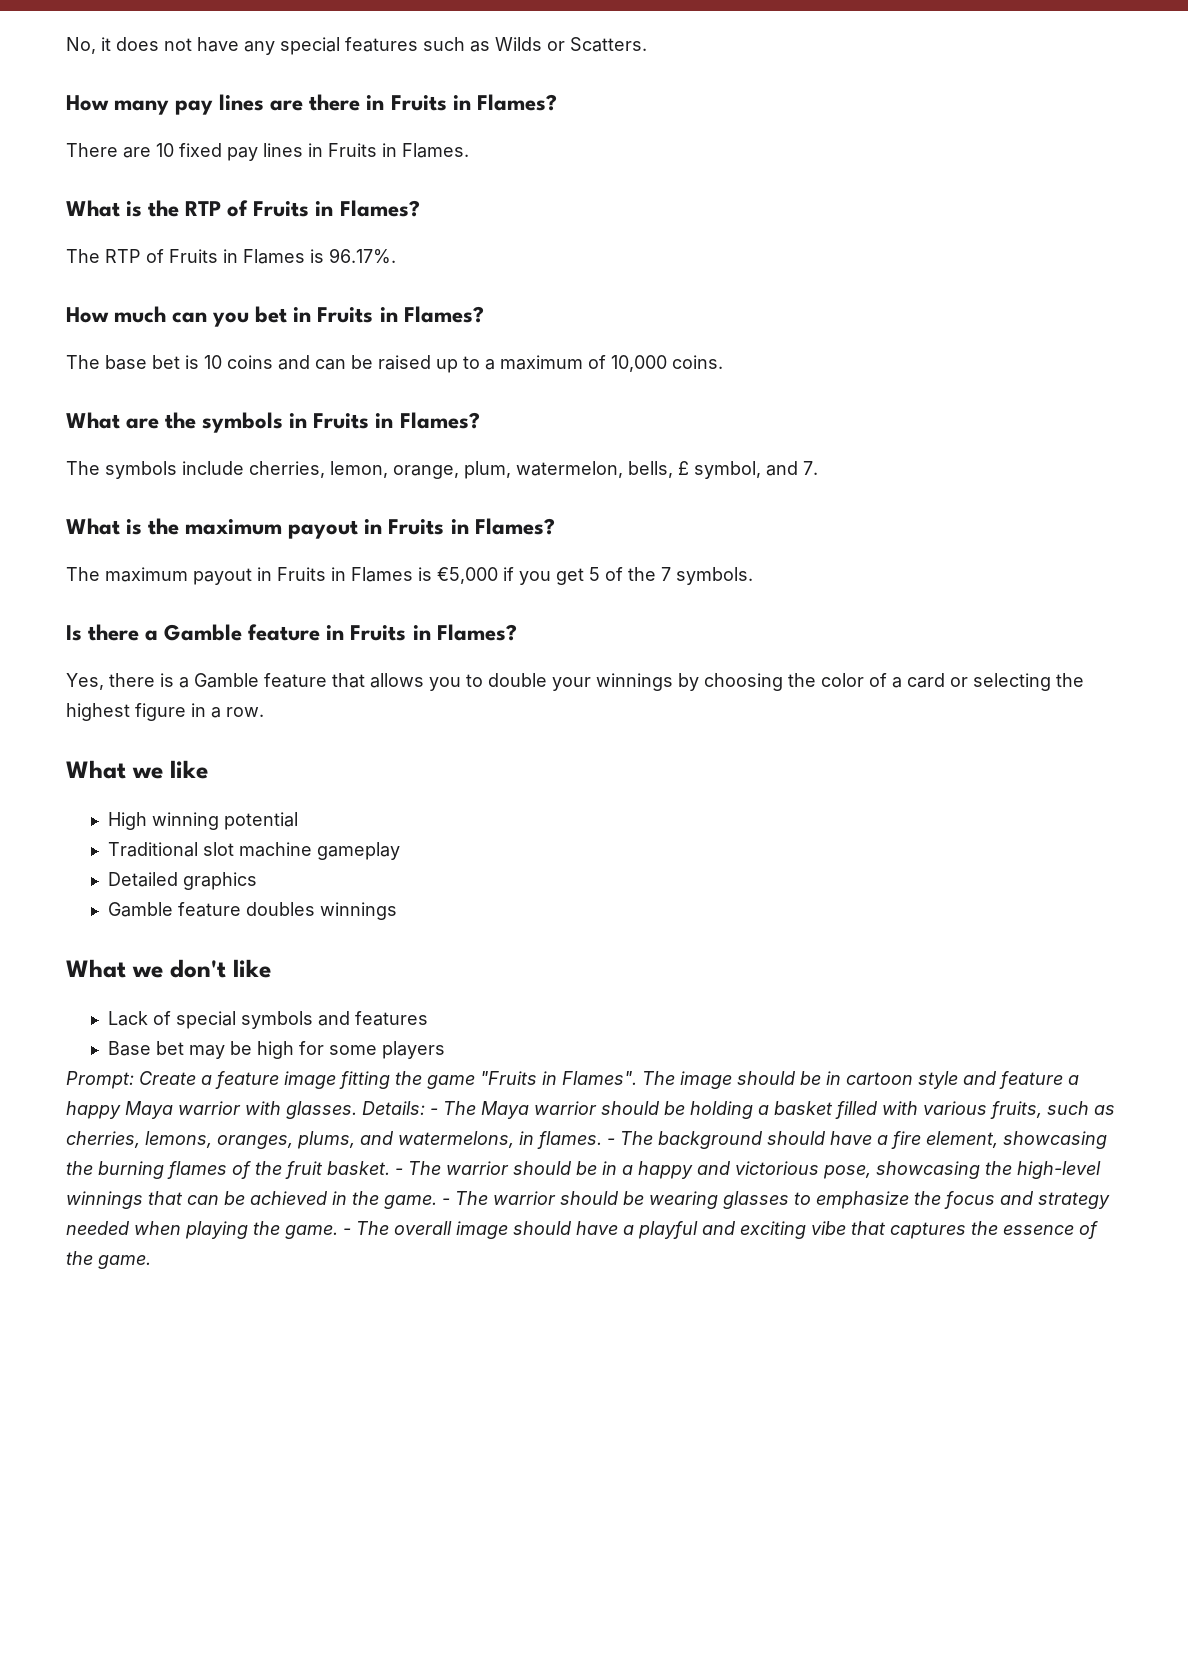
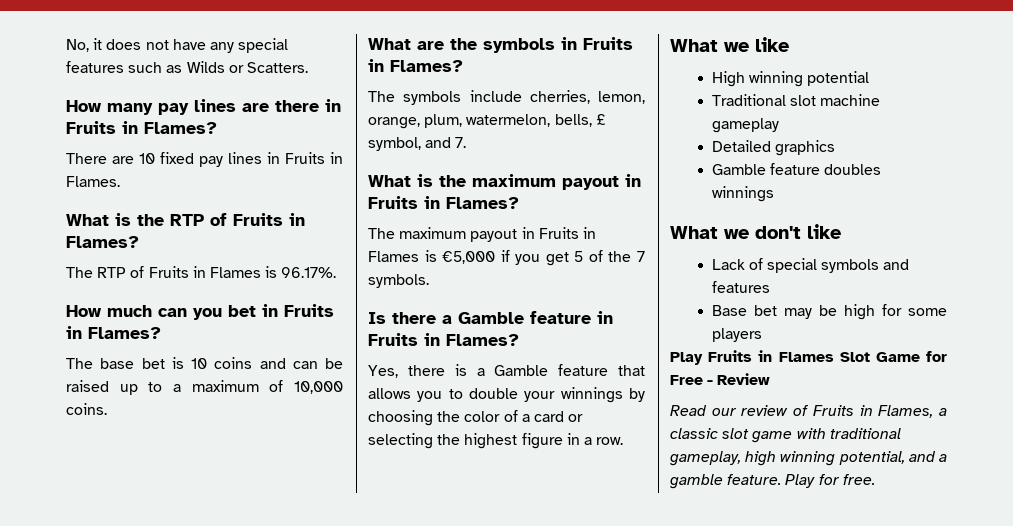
- Prompt: Create a feature image fitting the game "Fruits in Flames". The image should be in cartoon style and feature a happy Maya warrior with glasses. Details: - The Maya warrior should be holding a basket filled with various fruits, such as cherries, lemons, oranges, plums, and watermelons, in flames. - The background should have a fire element, showcasing the burning flames of the fruit basket. - The warrior should be in a happy and victorious pose, showcasing the high-level winnings that can be achieved in the game. - The warrior should be wearing glasses to emphasize the focus and strategy needed when playing the game. - The overall image should have a playful and exciting vibe that captures the essence of the game.
+ Play Fruits in Flames Slot Game for Free - Review
+ Read our review of Fruits in Flames, a classic slot game with traditional gameplay, high winning potential, and a gamble feature. Play for free.

